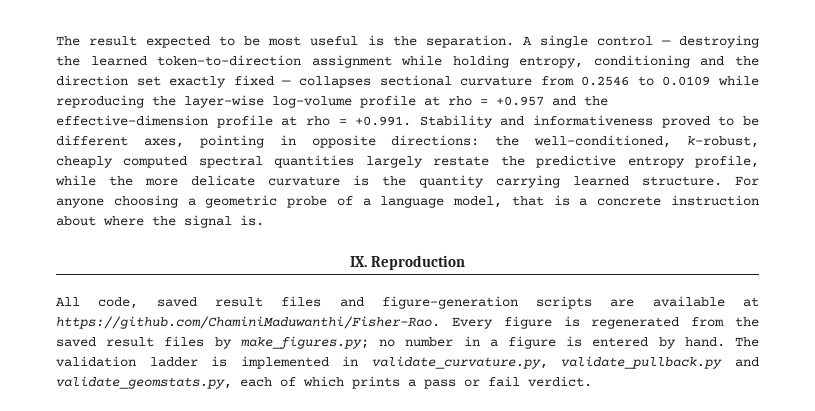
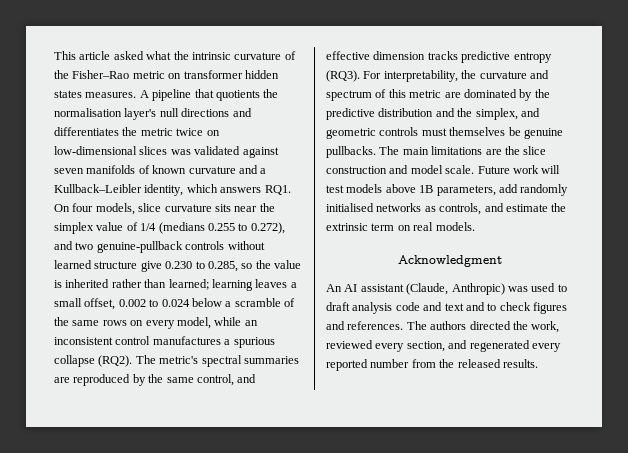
- The result expected to be most useful is the separation. A single control — destroying the learned token-to-direction assignment while holding entropy, conditioning and the direction set exactly fixed — collapses sectional curvature from 0.2546 to 0.0109 while reproducing the layer-wise log-volume profile at rho = +0.957 and the effective-dimension profile at rho = +0.991. Stability and informativeness proved to be different axes, pointing in opposite directions: the well-conditioned, k-robust, cheaply computed spectral quantities largely restate the predictive entropy profile, while the more delicate curvature is the quantity carrying learned structure. For anyone choosing a geometric probe of a language model, that is a concrete instruction about where the signal is.
- IX. Reproduction
- All code, saved result files and figure-generation scripts are available at https://github.com/ChaminiMaduwanthi/Fisher-Rao. Every figure is regenerated from the saved result files by make_figures.py; no number in a figure is entered by hand. The validation ladder is implemented in validate_curvature.py, validate_pullback.py and validate_geomstats.py, each of which prints a pass or fail verdict.
+ This article asked what the intrinsic curvature of the Fisher–Rao metric on transformer hidden states measures. A pipeline that quotients the normalisation layer's null directions and differentiates the metric twice on low-dimensional slices was validated against seven manifolds of known curvature and a Kullback–Leibler identity, which answers RQ1. On four models, slice curvature sits near the simplex value of 1/4 (medians 0.255 to 0.272), and two genuine-pullback controls without learned structure give 0.230 to 0.285, so the value is inherited rather than learned; learning leaves a small offset, 0.002 to 0.024 below a scramble of the same rows on every model, while an inconsistent control manufactures a spurious collapse (RQ2). The metric's spectral summaries are reproduced by the same control, and effective dimension tracks predictive entropy (RQ3). For interpretability, the curvature and spectrum of this metric are dominated by the predictive distribution and the simplex, and geometric controls must themselves be genuine pullbacks. The main limitations are the slice construction and model scale. Future work will test models above 1B parameters, add randomly initialised networks as controls, and estimate the extrinsic term on real models.
+ Acknowledgment
+ An AI assistant (Claude, Anthropic) was used to draft analysis code and text and to check figures and references. The authors directed the work, reviewed every section, and regenerated every reported number from the released results.

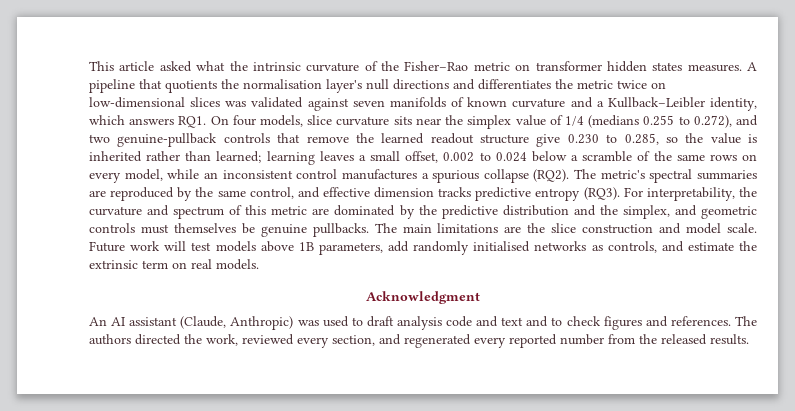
- A pipeline that quotients the normalisation layer's null directions and differentiates the metric twice on low-dimensional slices was validated against seven manifolds of known curvature and a Kullback–Leibler identity, which answers RQ1. On four models, slice curvature sits near the simplex value of 1/4 (medians 0.255 to 0.272), and two genuine-pullback controls without learned structure give 0.230 to 0.285, so the value is inherited rather than learned;
+ A pipeline that quotients the normalisation layer's null directions and differentiates the metric twice on low-dimensional slices was validated against seven manifolds of known curvature and a Kullback–Leibler identity, which answers RQ1. On four models, slice curvature sits near the simplex value of 1/4 (medians 0.255 to 0.272), and two genuine-pullback controls that remove the learned readout structure give 0.230 to 0.285, so the value is inherited rather than learned;

